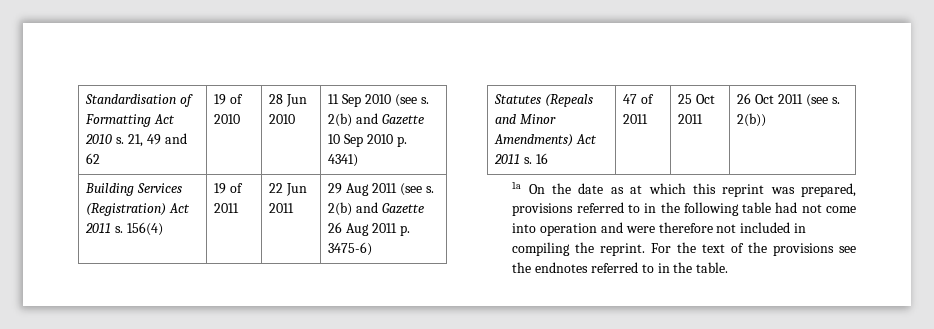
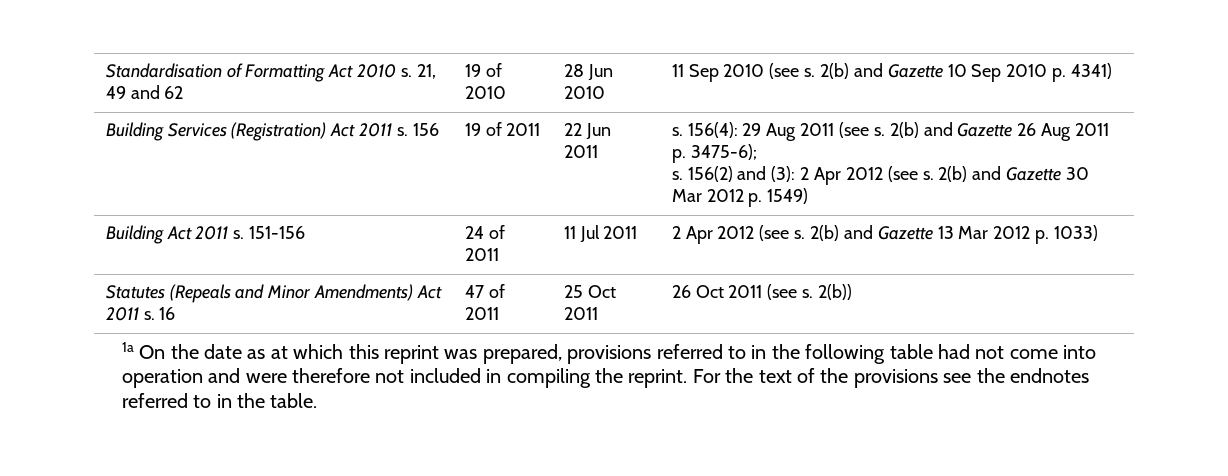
- 156(4)
+ 156
- 29 Aug 2011 (see s.
+ s. 156(4): 29 Aug 2011 (see s.
- 2(b) and Gazette 26 Aug 2011 p. 3475-6)
+ 2(b) and Gazette 26 Aug 2011 p. 3475-6);
+ s. 156(2) and (3): 2 Apr 2012 (see s. 2(b) and Gazette 30 Mar 2012 p. 1549)
+ Building Act 2011 s. 151-156 | 24 of 2011 | 11 Jul 2011 | 2 Apr 2012 (see s. 2(b) and Gazette 13 Mar 2012 p. 1033)

